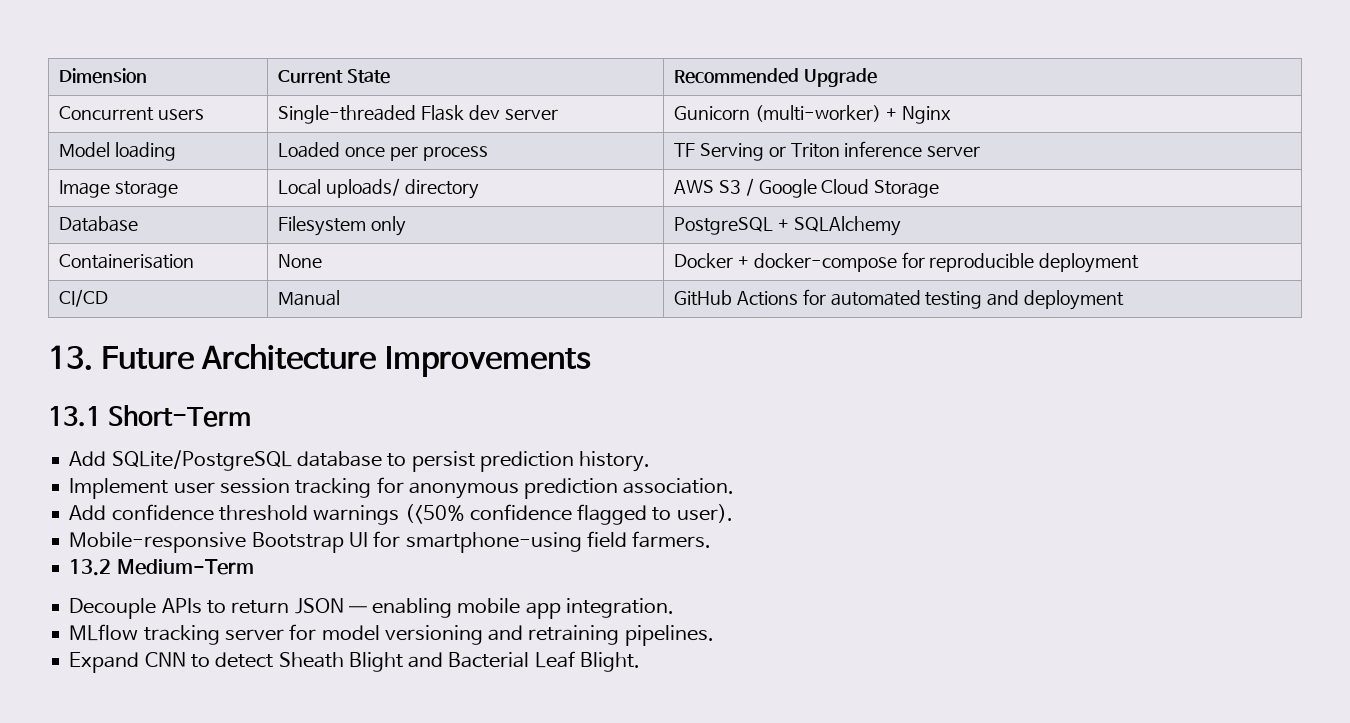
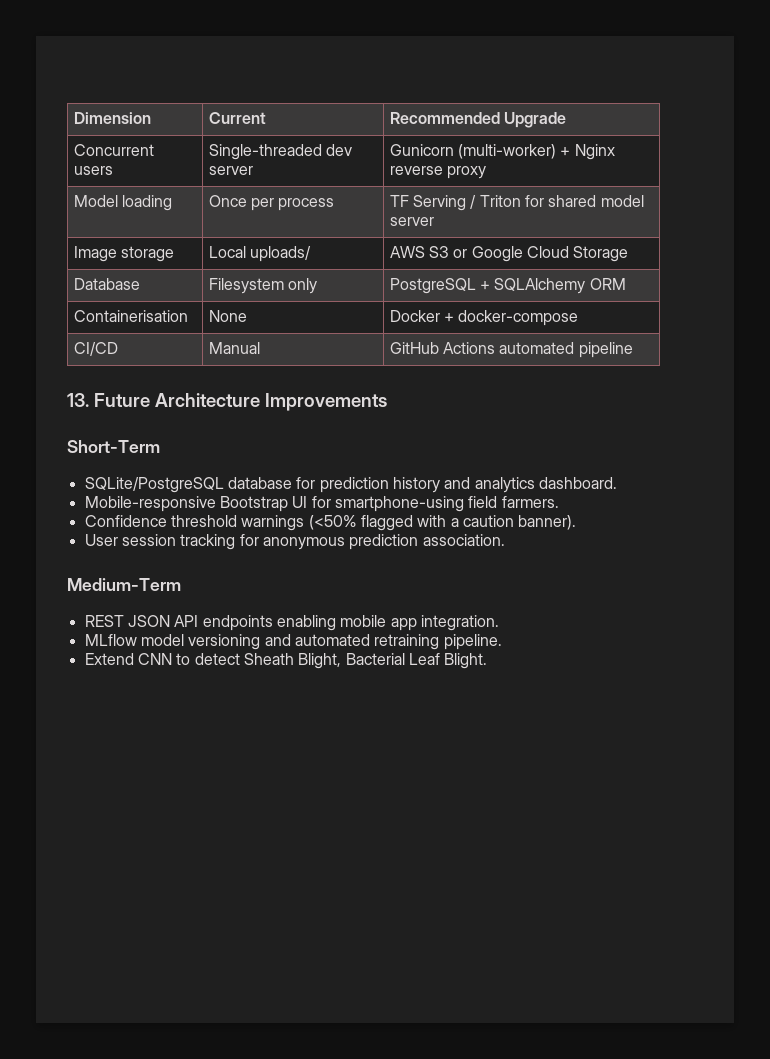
- Dimension | Current State | Recommended Upgrade
+ Dimension | Current | Recommended Upgrade
- Concurrent users | Single-threaded Flask dev server | Gunicorn (multi-worker) + Nginx
+ Concurrent users | Single-threaded dev server | Gunicorn (multi-worker) + Nginx reverse proxy
- Model loading | Loaded once per process | TF Serving or Triton inference server
+ Model loading | Once per process | TF Serving / Triton for shared model server
- Image storage | Local uploads/ directory | AWS S3 / Google Cloud Storage
+ Image storage | Local uploads/ | AWS S3 or Google Cloud Storage
- Database | Filesystem only | PostgreSQL + SQLAlchemy
+ Database | Filesystem only | PostgreSQL + SQLAlchemy ORM
- Containerisation | None | Docker + docker-compose for reproducible deployment
+ Containerisation | None | Docker + docker-compose
- CI/CD | Manual | GitHub Actions for automated testing and deployment
+ CI/CD | Manual | GitHub Actions automated pipeline
- 13.1 Short-Term
+ Short-Term
- Add SQLite/PostgreSQL database to persist prediction history.
- Implement user session tracking for anonymous prediction association.
- Add confidence threshold warnings (<50% confidence flagged to user).
+ SQLite/PostgreSQL database for prediction history and analytics dashboard.
- 13.2 Medium-Term
- Decouple APIs to return JSON — enabling mobile app integration.
+ Confidence threshold warnings (<50% flagged with a caution banner).
+ User session tracking for anonymous prediction association.
+ Medium-Term
+ REST JSON API endpoints enabling mobile app integration.
- MLflow tracking server for model versioning and retraining pipelines.
- Expand CNN to detect Sheath Blight and Bacterial Leaf Blight.
+ MLflow model versioning and automated retraining pipeline.
+ Extend CNN to detect Sheath Blight, Bacterial Leaf Blight.

